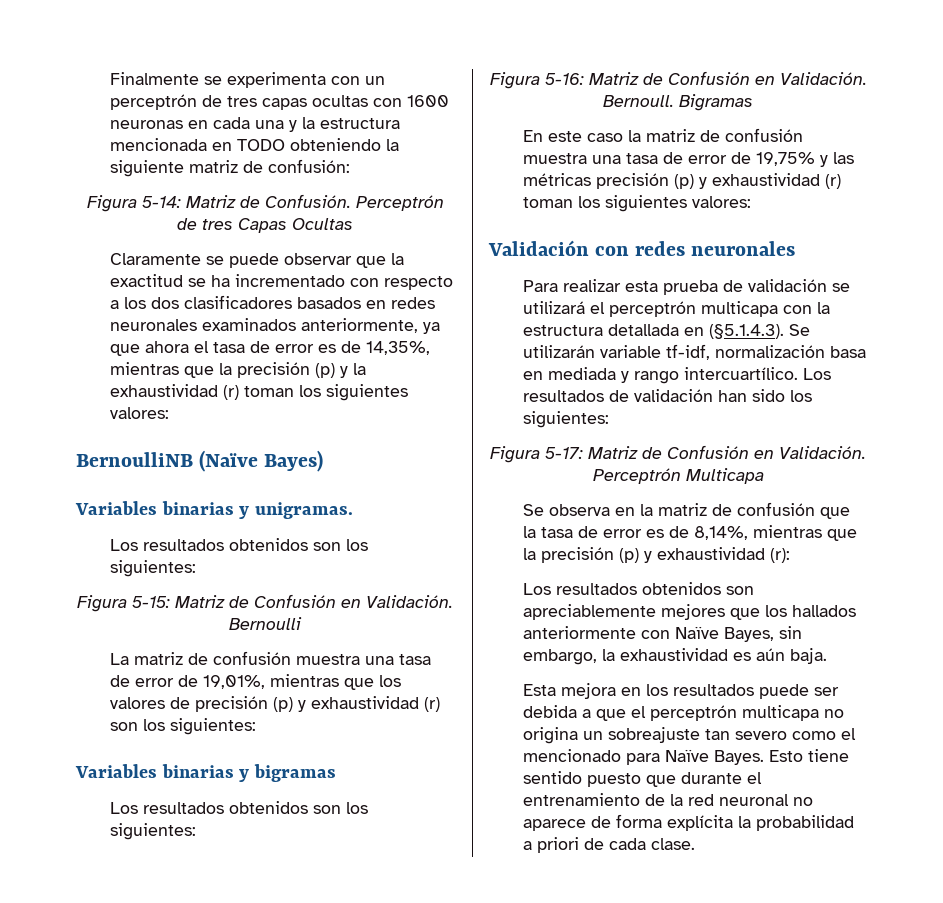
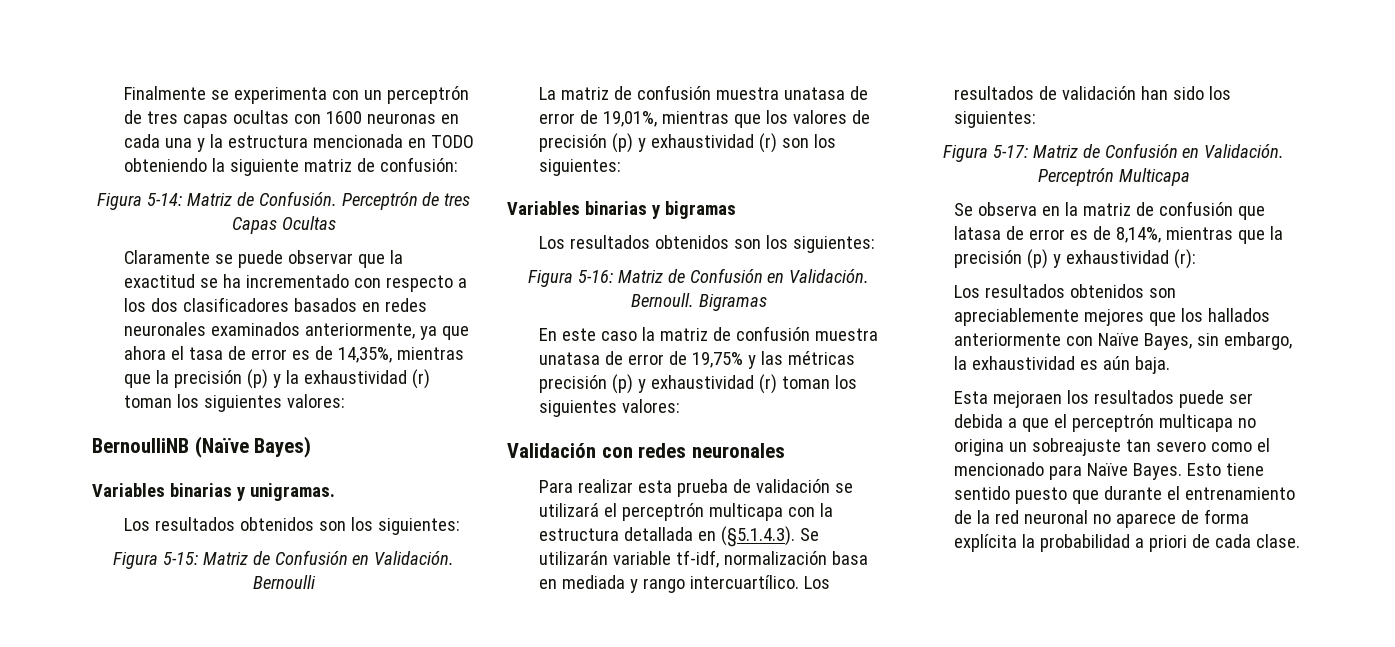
- La matriz de confusión muestra una tasa de error de 19,01%, mientras que los valores de precisión (p) y exhaustividad (r) son los siguientes:
+ La matriz de confusión muestra unatasa de error de 19,01%, mientras que los valores de precisión (p) y exhaustividad (r) son los siguientes:
- En este caso la matriz de confusión muestra una tasa de error de 19,75% y las métricas precisión (p) y exhaustividad (r) toman los siguientes valores:
+ En este caso la matriz de confusión muestra unatasa de error de 19,75% y las métricas precisión (p) y exhaustividad (r) toman los siguientes valores:
- Se observa en la matriz de confusión que la tasa de error es de 8,14%, mientras que la precisión (p) y exhaustividad (r):
+ Se observa en la matriz de confusión que latasa de error es de 8,14%, mientras que la precisión (p) y exhaustividad (r):
- Esta mejora en los resultados puede ser debida a que el perceptrón multicapa no origina un sobreajuste tan severo como el mencionado para Naïve Bayes.
+ Esta mejoraen los resultados puede ser debida a que el perceptrón multicapa no origina un sobreajuste tan severo como el mencionado para Naïve Bayes.

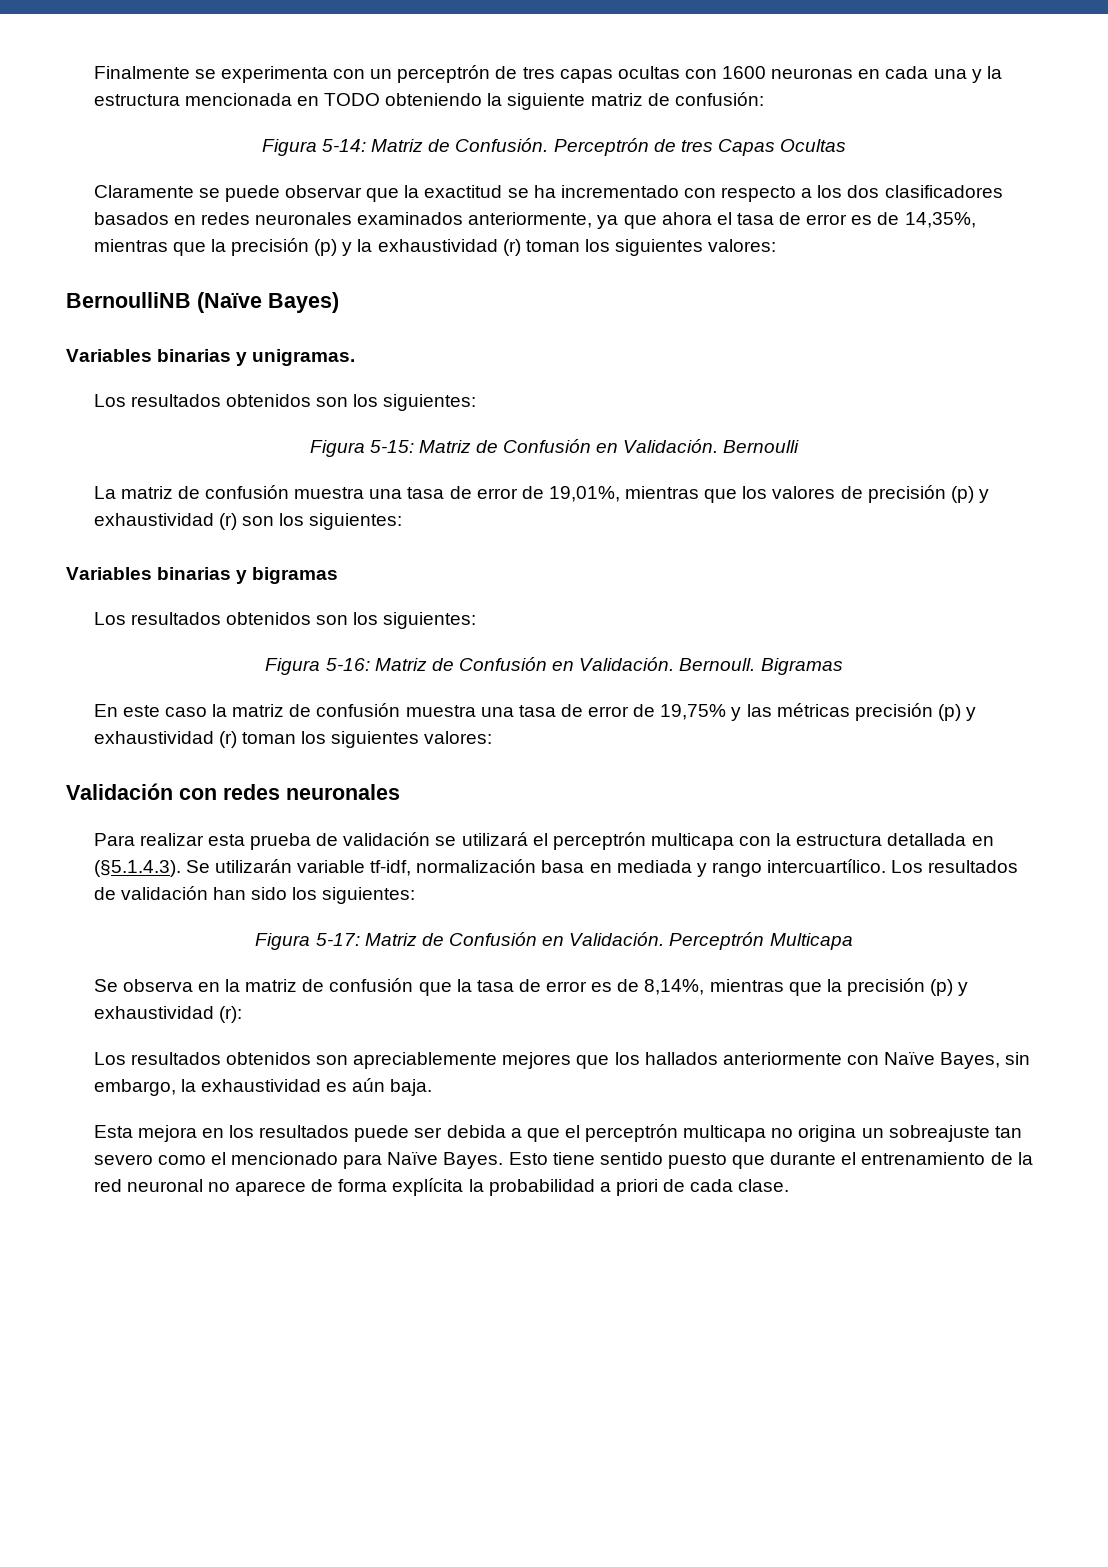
- La matriz de confusión muestra unatasa de error de 19,01%, mientras que los valores de precisión (p) y exhaustividad (r) son los siguientes:
+ La matriz de confusión muestra una tasa de error de 19,01%, mientras que los valores de precisión (p) y exhaustividad (r) son los siguientes:
- En este caso la matriz de confusión muestra unatasa de error de 19,75% y las métricas precisión (p) y exhaustividad (r) toman los siguientes valores:
+ En este caso la matriz de confusión muestra una tasa de error de 19,75% y las métricas precisión (p) y exhaustividad (r) toman los siguientes valores:
- Se observa en la matriz de confusión que latasa de error es de 8,14%, mientras que la precisión (p) y exhaustividad (r):
+ Se observa en la matriz de confusión que la tasa de error es de 8,14%, mientras que la precisión (p) y exhaustividad (r):
- Esta mejoraen los resultados puede ser debida a que el perceptrón multicapa no origina un sobreajuste tan severo como el mencionado para Naïve Bayes.
+ Esta mejora en los resultados puede ser debida a que el perceptrón multicapa no origina un sobreajuste tan severo como el mencionado para Naïve Bayes.

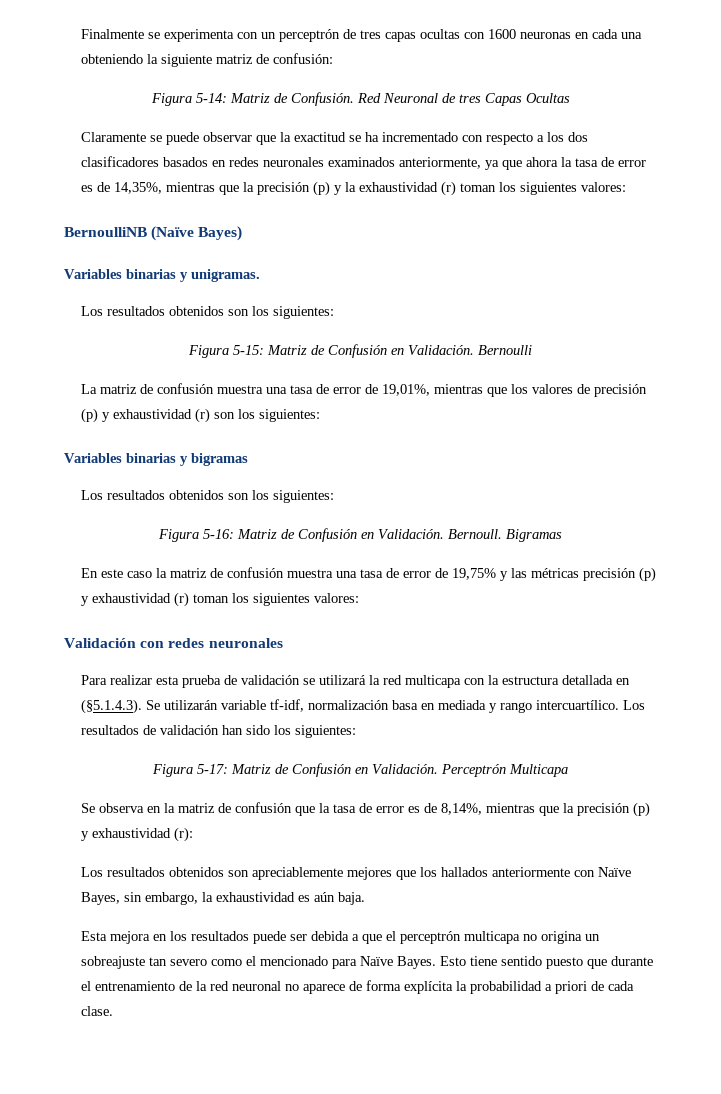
- Finalmente se experimenta con un perceptrón de tres capas ocultas con 1600 neuronas en cada una y la estructura mencionada en TODO obteniendo la siguiente matriz de confusión:
+ Finalmente se experimenta con un perceptrón de tres capas ocultas con 1600 neuronas en cada una obteniendo la siguiente matriz de confusión:
- Perceptrón de tres Capas Ocultas
+ Red Neuronal de tres Capas Ocultas
- Claramente se puede observar que la exactitud se ha incrementado con respecto a los dos clasificadores basados en redes neuronales examinados anteriormente, ya que ahora el tasa de error es de 14,35%, mientras que la precisión (p) y la exhaustividad (r) toman los siguientes valores:
+ Claramente se puede observar que la exactitud se ha incrementado con respecto a los dos clasificadores basados en redes neuronales examinados anteriormente, ya que ahora la tasa de error es de 14,35%, mientras que la precisión (p) y la exhaustividad (r) toman los siguientes valores:
- Para realizar esta prueba de validación se utilizará el perceptrón multicapa con la estructura detallada en (§5.1.4.3). Se utilizarán variable tf-idf, normalización basa en mediada y rango intercuartílico.
+ Para realizar esta prueba de validación se utilizará la red multicapa con la estructura detallada en (§5.1.4.3). Se utilizarán variable tf-idf, normalización basa en mediada y rango intercuartílico.

